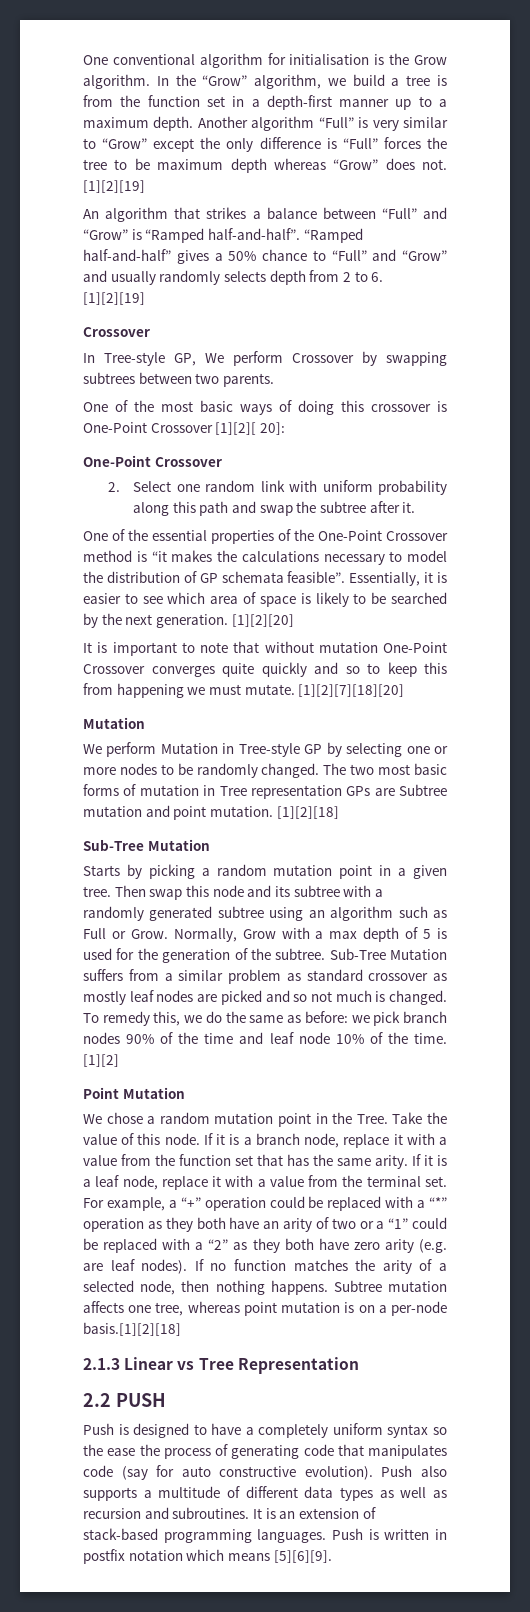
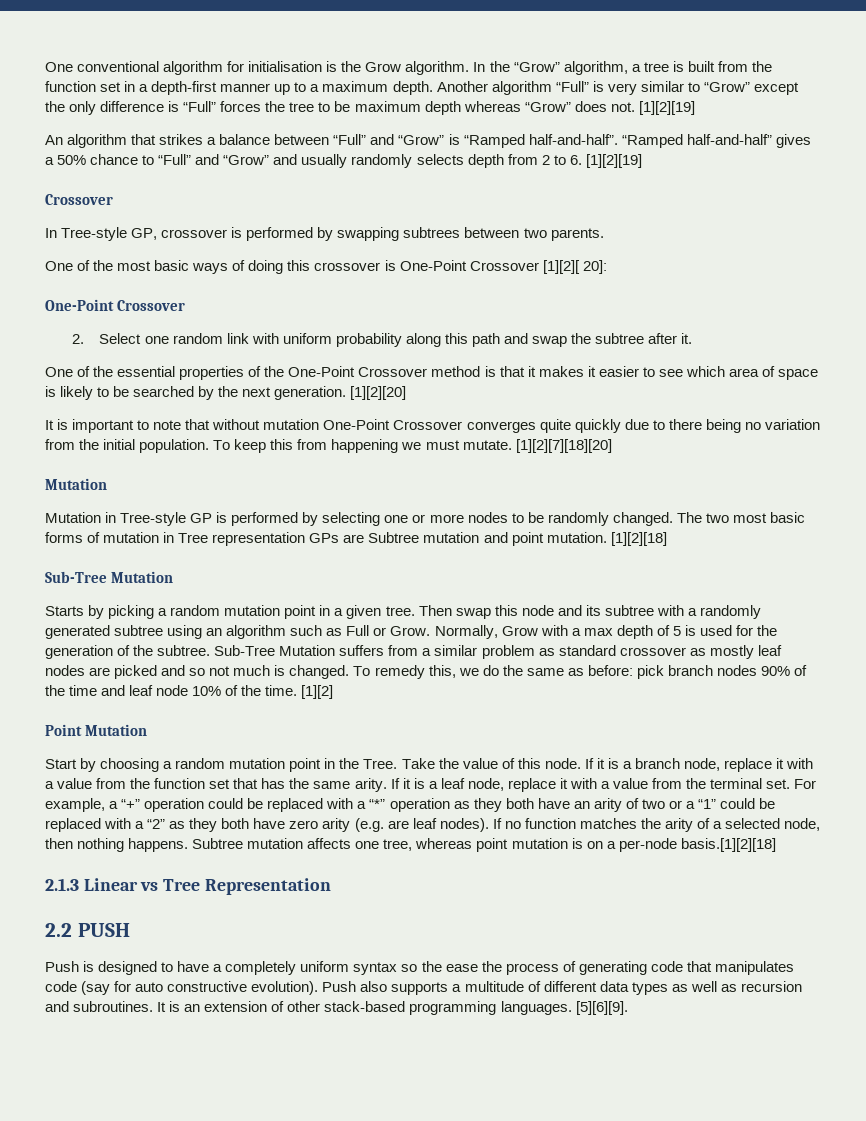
- In the “Grow” algorithm, we build a tree is from the function set in a depth-first manner up to a maximum depth.
+ In the “Grow” algorithm, a tree is built from the function set in a depth-first manner up to a maximum depth.
- In Tree-style GP, We perform Crossover by swapping subtrees between two parents.
+ In Tree-style GP, crossover is performed by swapping subtrees between two parents.
- One of the essential properties of the One-Point Crossover method is “it makes the calculations necessary to model the distribution of GP schemata feasible”. Essentially, it is easier to see which area of space is likely to be searched by the next generation.
+ One of the essential properties of the One-Point Crossover method is that it makes it easier to see which area of space is likely to be searched by the next generation.
- It is important to note that without mutation One-Point Crossover converges quite quickly and so to keep this from happening we must mutate.
+ It is important to note that without mutation One-Point Crossover converges quite quickly due to there being no variation from the initial population. To keep this from happening we must mutate.
- We perform Mutation in Tree-style GP by selecting one or more nodes to be randomly changed.
+ Mutation in Tree-style GP is performed by selecting one or more nodes to be randomly changed.
- To remedy this, we do the same as before: we pick branch nodes 90% of the time and leaf node 10% of the time.
+ To remedy this, we do the same as before: pick branch nodes 90% of the time and leaf node 10% of the time.
- We chose a random mutation point in the Tree.
+ Start by choosing a random mutation point in the Tree.
- It is an extension of stack-based programming languages.
+ It is an extension of other stack-based programming languages.
- Push is written in postfix notation which means [5][6][9].
+ [5][6][9].

